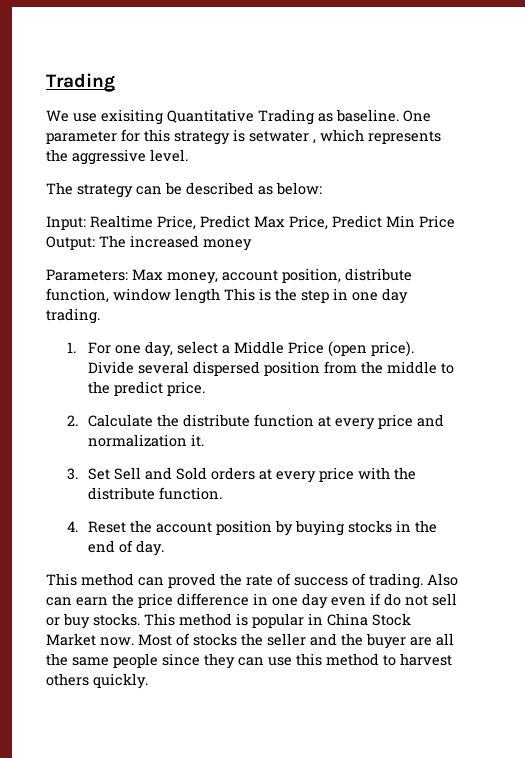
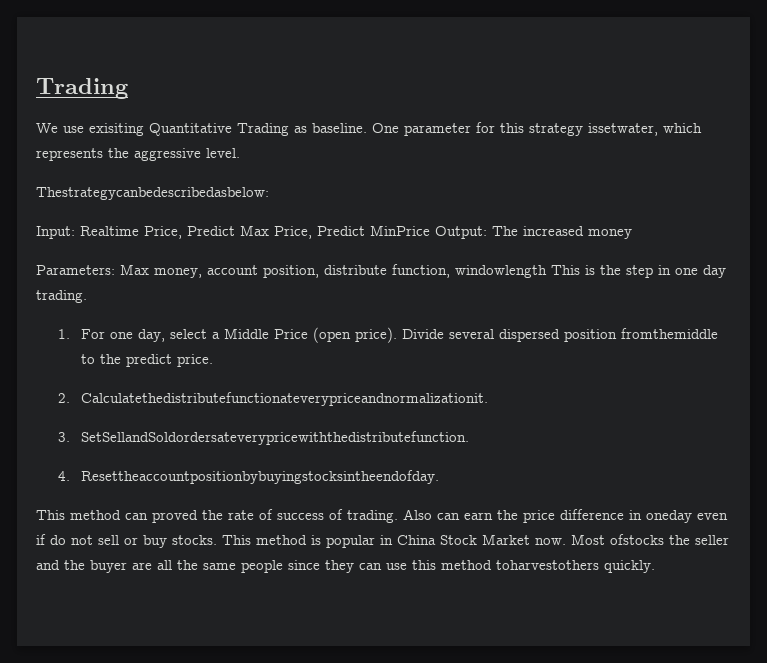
- One parameter for this strategy is setwater , which represents the aggressive level.
+ One parameter for this strategy issetwater, which represents the aggressive level.
- The strategy can be described as below:
+ Thestrategycanbedescribedasbelow:
- Input: Realtime Price, Predict Max Price, Predict Min Price Output: The increased money
+ Input: Realtime Price, Predict Max Price, Predict MinPrice Output: The increased money
- Parameters: Max money, account position, distribute function, window length This is the step in one day trading.
+ Parameters: Max money, account position, distribute function, windowlength This is the step in one day trading.
- Divide several dispersed position from the middle to the predict price.
+ Divide several dispersed position fromthemiddle to the predict price.
- 2. Calculate the distribute function at every price and normalization it.
- 3. Set Sell and Sold orders at every price with the distribute function.
- 4. Reset the account position by buying stocks in the end of day.
+ 2. Calculatethedistributefunctionateverypriceandnormalizationit.
+ 3. SetSellandSoldordersateverypricewiththedistributefunction.
+ 4. Resettheaccountpositionbybuyingstocksintheendofday.
- Also can earn the price difference in one day even if do not sell or buy stocks.
+ Also can earn the price difference in oneday even if do not sell or buy stocks.
- Most of stocks the seller and the buyer are all the same people since they can use this method to harvest others quickly.
+ Most ofstocks the seller and the buyer are all the same people since they can use this method toharvestothers quickly.

